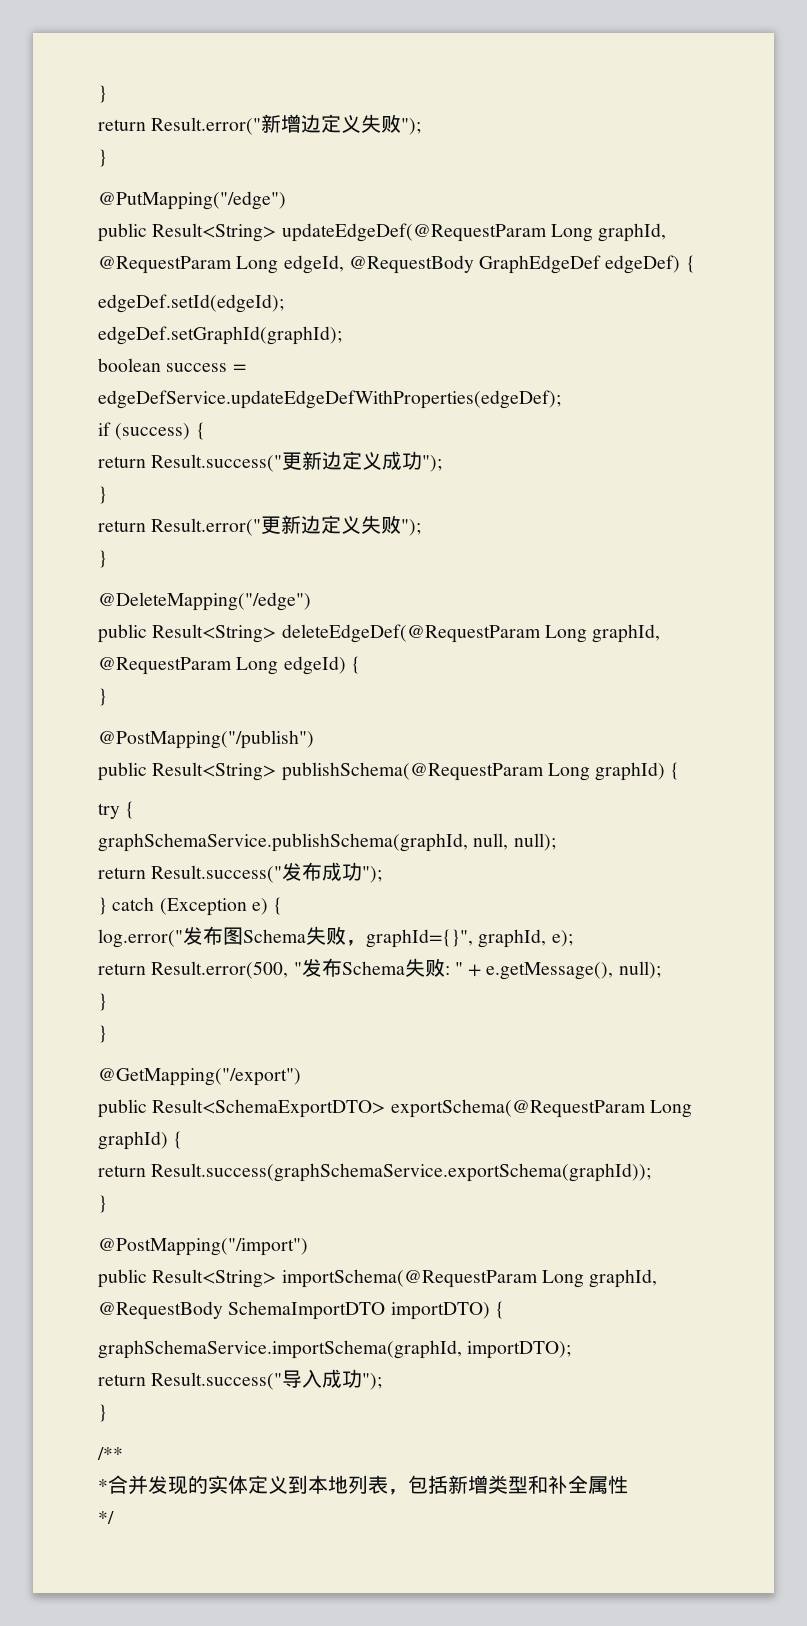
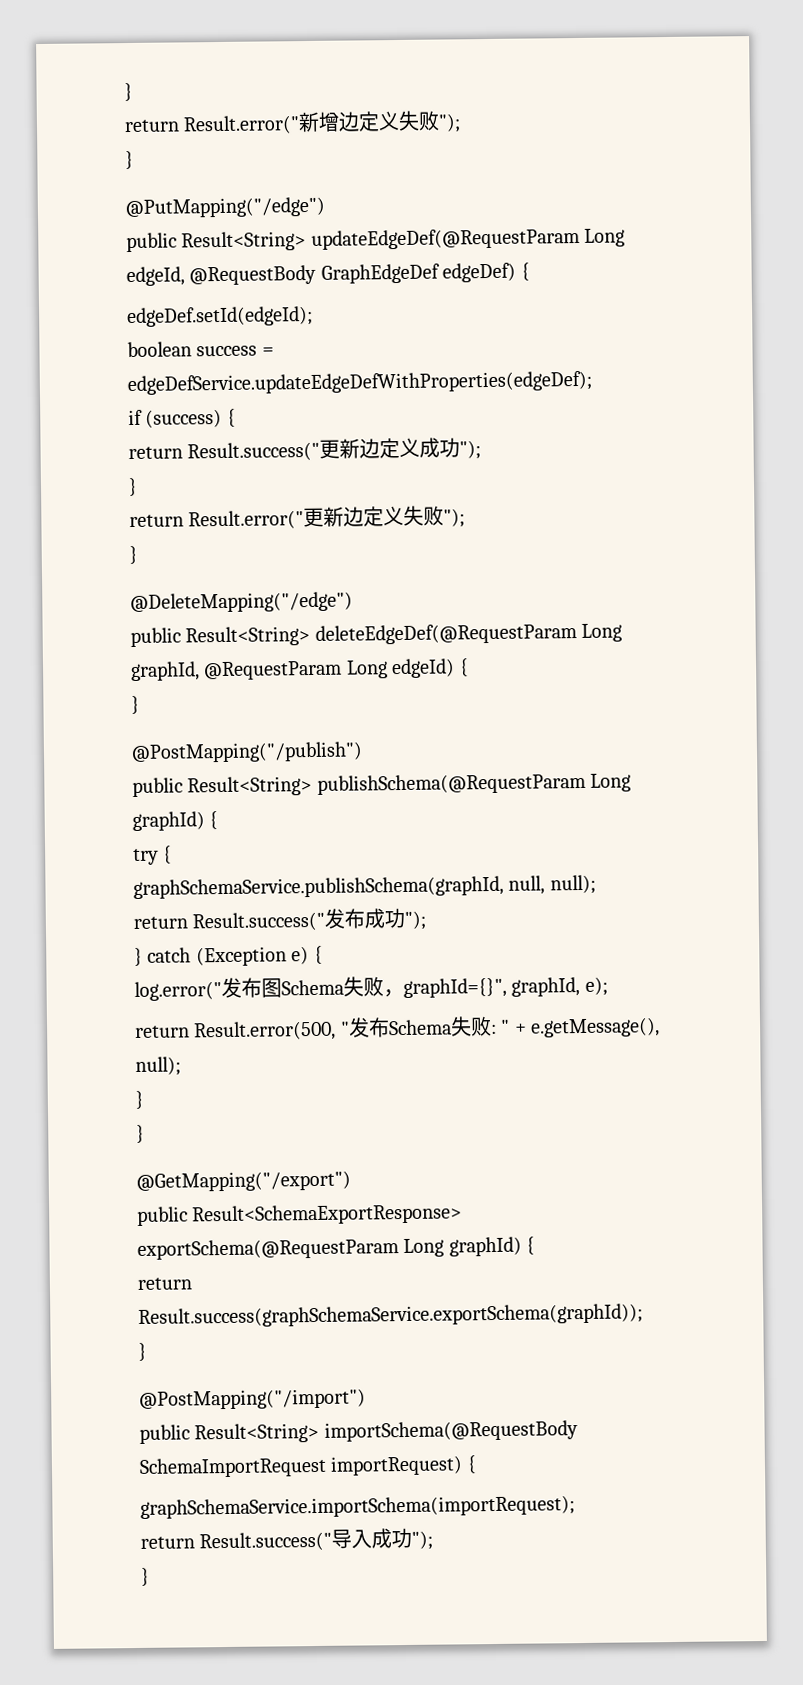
- public Result<String> updateEdgeDef(@RequestParam Long graphId, @RequestParam Long edgeId, @RequestBody GraphEdgeDef edgeDef) {
+ public Result<String> updateEdgeDef(@RequestParam Long edgeId, @RequestBody GraphEdgeDef edgeDef) {
- edgeDef.setGraphId(graphId);
- public Result<SchemaExportDTO> exportSchema(@RequestParam Long graphId) {
+ public Result<SchemaExportResponse> exportSchema(@RequestParam Long graphId) {
- public Result<String> importSchema(@RequestParam Long graphId, @RequestBody SchemaImportDTO importDTO) {
- graphSchemaService.importSchema(graphId, importDTO);
+ public Result<String> importSchema(@RequestBody SchemaImportRequest importRequest) {
+ graphSchemaService.importSchema(importRequest);
- /**
- *合并发现的实体定义到本地列表，包括新增类型和补全属性
- */

